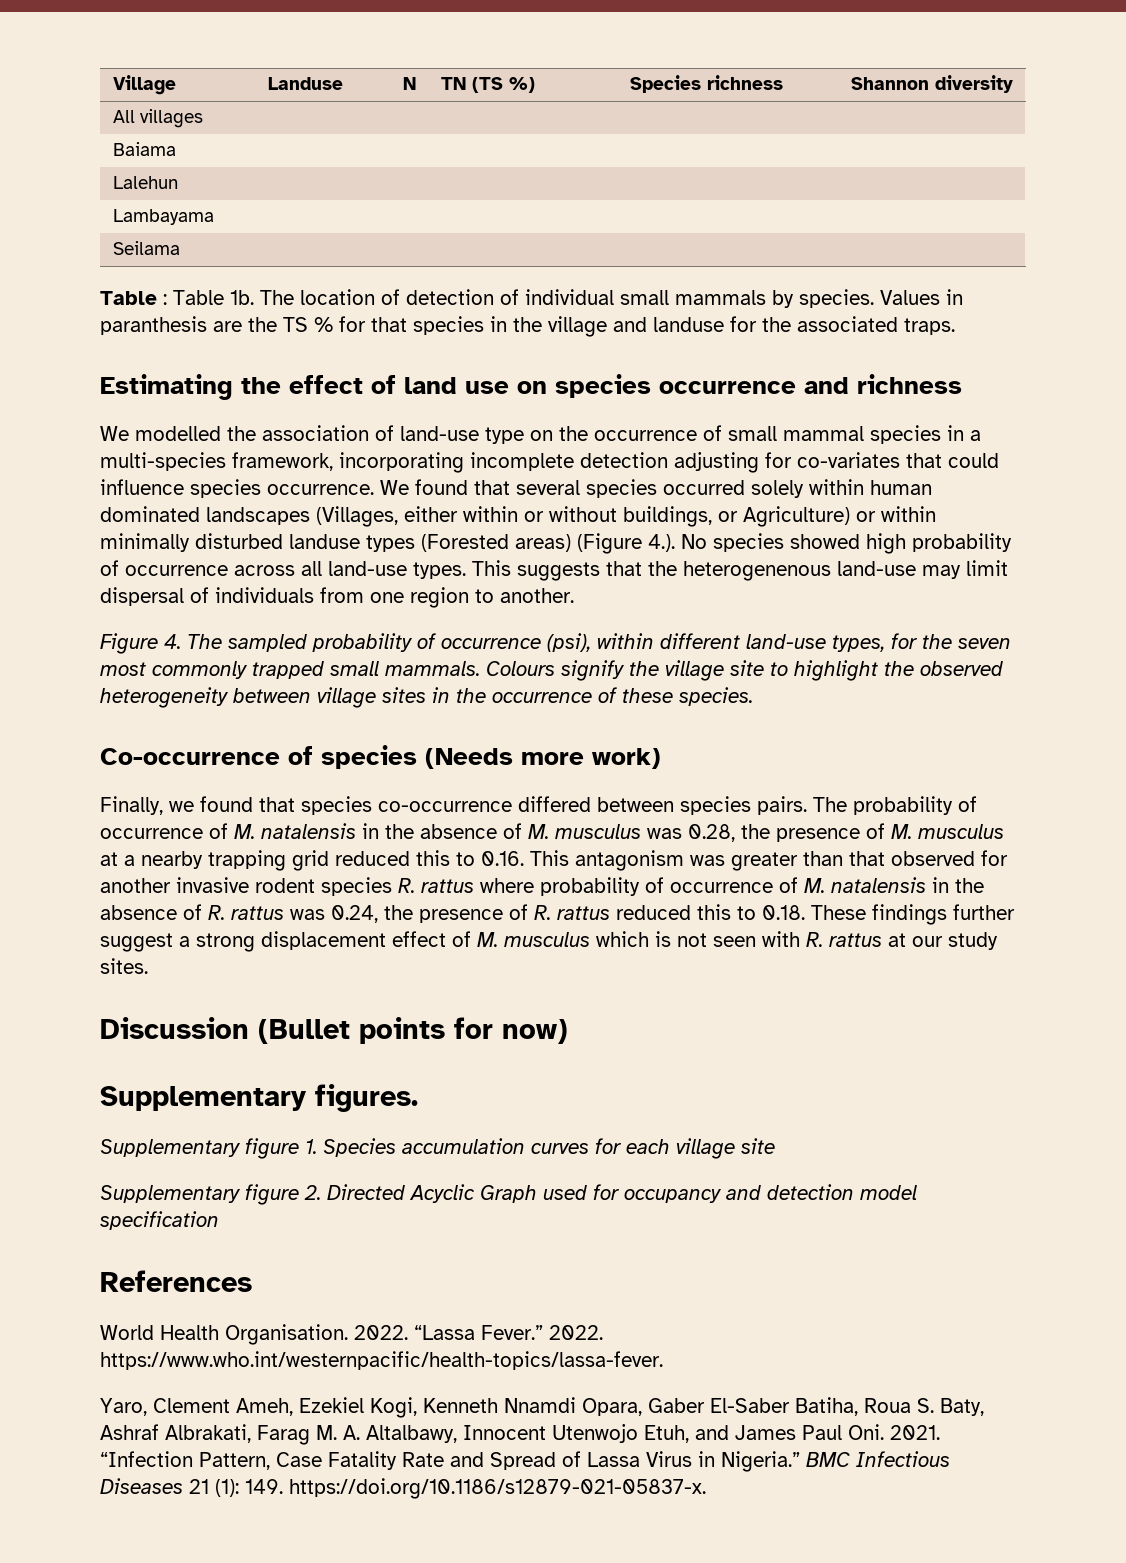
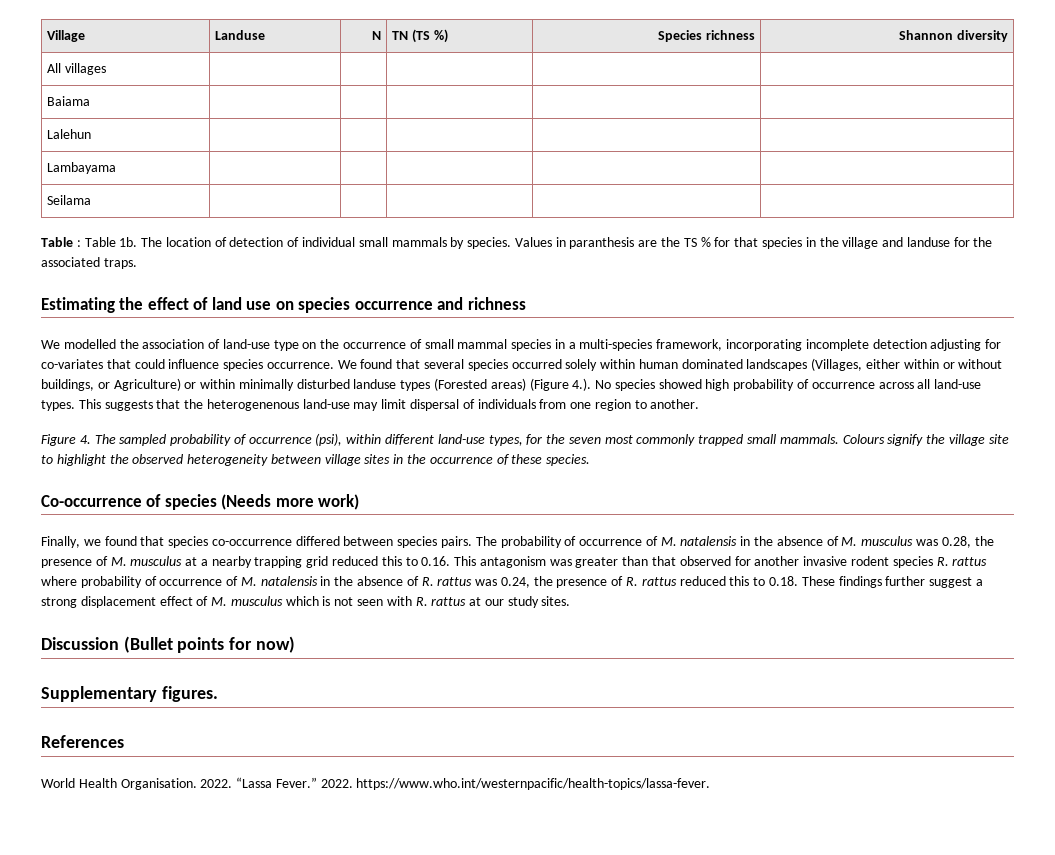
- Supplementary figure 1. Species accumulation curves for each village site
- Supplementary figure 2. Directed Acyclic Graph used for occupancy and detection model specification
- Yaro, Clement Ameh, Ezekiel Kogi, Kenneth Nnamdi Opara, Gaber El-Saber Batiha, Roua S. Baty, Ashraf Albrakati, Farag M. A. Altalbawy, Innocent Utenwojo Etuh, and James Paul Oni. 2021. “Infection Pattern, Case Fatality Rate and Spread of Lassa Virus in Nigeria.” BMC Infectious Diseases 21 (1): 149. https://doi.org/10.1186/s12879-021-05837-x.

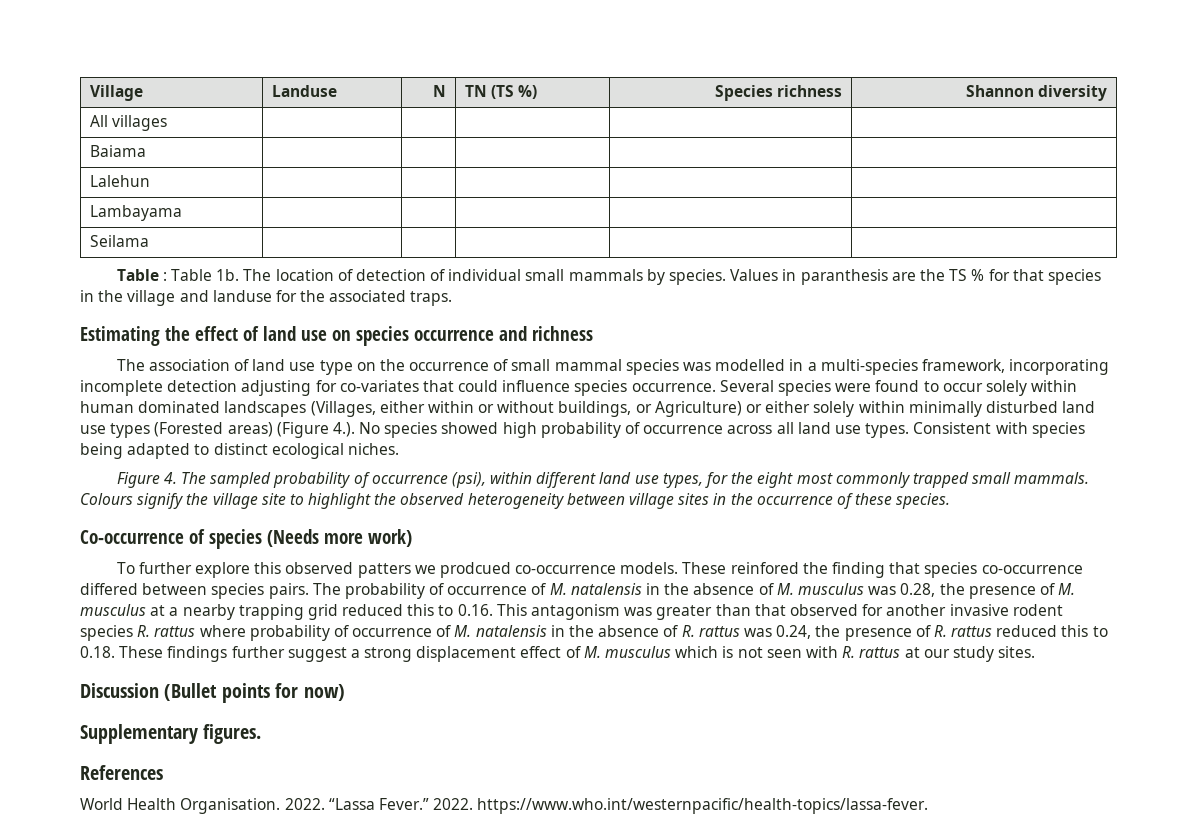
- We modelled the association of land-use type on the occurrence of small mammal species in a multi-species framework, incorporating incomplete detection adjusting for co-variates that could influence species occurrence.
+ The association of land use type on the occurrence of small mammal species was modelled in a multi-species framework, incorporating incomplete detection adjusting for co-variates that could influence species occurrence.
- We found that several species occurred solely within human dominated landscapes (Villages, either within or without buildings, or Agriculture) or within minimally disturbed landuse types (Forested areas) (Figure 4.). No species showed high probability of occurrence across all land-use types. This suggests that the heterogenenous land-use may limit dispersal of individuals from one region to another.
+ Several species were found to occur solely within human dominated landscapes (Villages, either within or without buildings, or Agriculture) or either solely within minimally disturbed land use types (Forested areas) (Figure 4.). No species showed high probability of occurrence across all land use types. Consistent with species being adapted to distinct ecological niches.
- Figure 4. The sampled probability of occurrence (psi), within different land-use types, for the seven most commonly trapped small mammals.
+ Figure 4. The sampled probability of occurrence (psi), within different land use types, for the eight most commonly trapped small mammals.
- Finally, we found that species co-occurrence differed between species pairs.
+ To further explore this observed patters we prodcued co-occurrence models. These reinfored the finding that species co-occurrence differed between species pairs.

